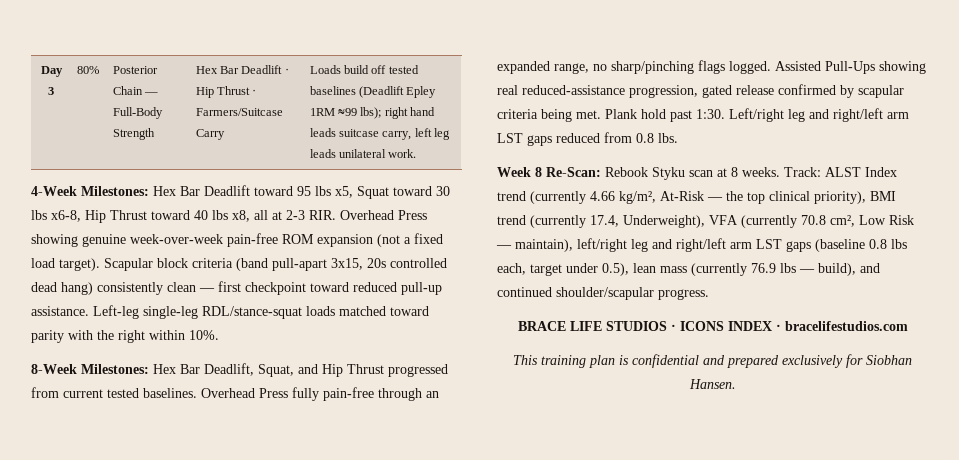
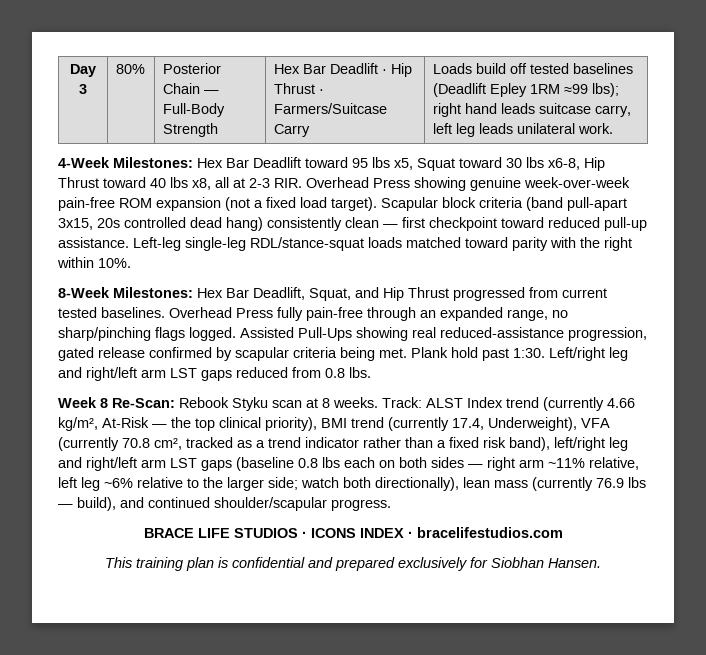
- Track: ALST Index trend (currently 4.66 kg/m², At-Risk — the top clinical priority), BMI trend (currently 17.4, Underweight), VFA (currently 70.8 cm², Low Risk — maintain), left/right leg and right/left arm LST gaps (baseline 0.8 lbs each, target under 0.5), lean mass (currently 76.9 lbs — build), and continued shoulder/scapular progress.
+ Track: ALST Index trend (currently 4.66 kg/m², At-Risk — the top clinical priority), BMI trend (currently 17.4, Underweight), VFA (currently 70.8 cm², tracked as a trend indicator rather than a fixed risk band), left/right leg and right/left arm LST gaps (baseline 0.8 lbs each on both sides — right arm ~11% relative, left leg ~6% relative to the larger side; watch both directionally), lean mass (currently 76.9 lbs — build), and continued shoulder/scapular progress.

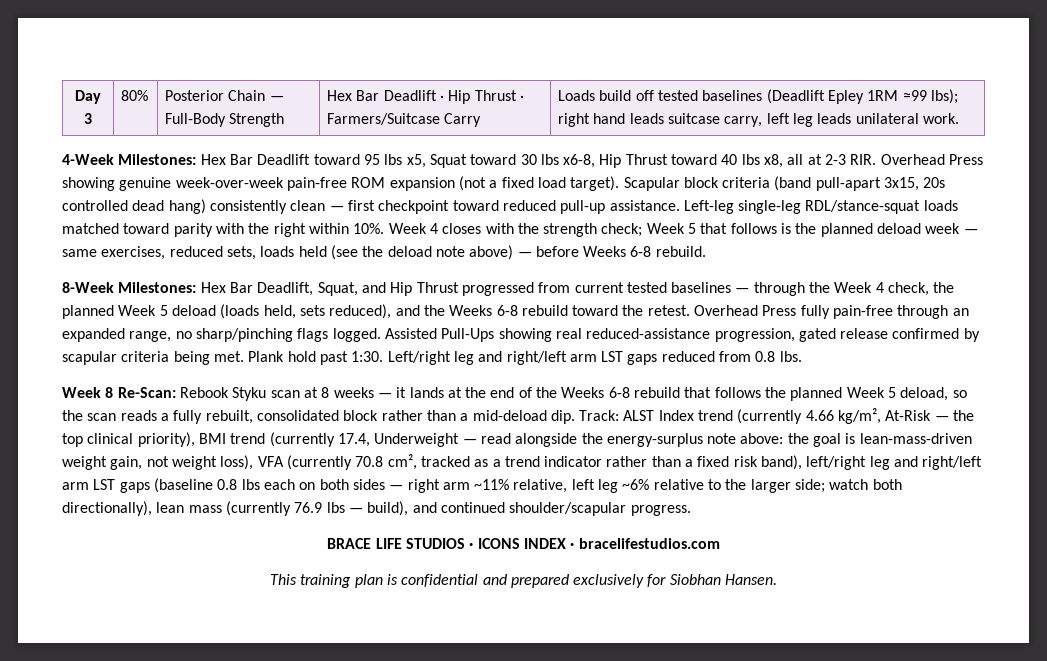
+ Week 4 closes with the strength check; Week 5 that follows is the planned deload week — same exercises, reduced sets, loads held (see the deload note above) — before Weeks 6-8 rebuild.
- 8-Week Milestones: Hex Bar Deadlift, Squat, and Hip Thrust progressed from current tested baselines.
+ 8-Week Milestones: Hex Bar Deadlift, Squat, and Hip Thrust progressed from current tested baselines — through the Week 4 check, the planned Week 5 deload (loads held, sets reduced), and the Weeks 6-8 rebuild toward the retest.
- Week 8 Re-Scan: Rebook Styku scan at 8 weeks.
+ Week 8 Re-Scan: Rebook Styku scan at 8 weeks — it lands at the end of the Weeks 6-8 rebuild that follows the planned Week 5 deload, so the scan reads a fully rebuilt, consolidated block rather than a mid-deload dip.
- ALST Index trend (currently 4.66 kg/m², At-Risk — the top clinical priority), BMI trend (currently 17.4, Underweight), VFA (currently 70.8 cm², tracked as a trend indicator rather than a fixed risk band), left/right leg and right/left arm LST gaps (baseline 0.8 lbs each on both sides — right arm ~11% relative, left leg ~6% relative to the larger side;
+ ALST Index trend (currently 4.66 kg/m², At-Risk — the top clinical priority), BMI trend (currently 17.4, Underweight — read alongside the energy-surplus note above: the goal is lean-mass-driven weight gain, not weight loss), VFA (currently 70.8 cm², tracked as a trend indicator rather than a fixed risk band), left/right leg and right/left arm LST gaps (baseline 0.8 lbs each on both sides — right arm ~11% relative, left leg ~6% relative to the larger side;

